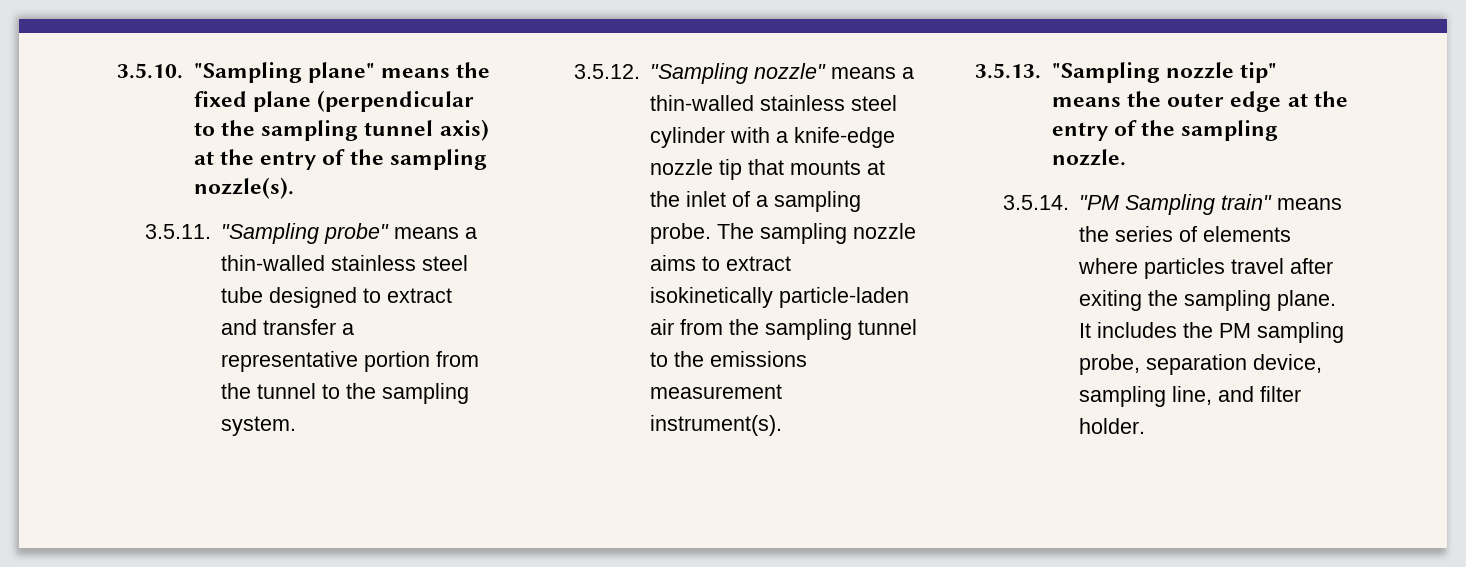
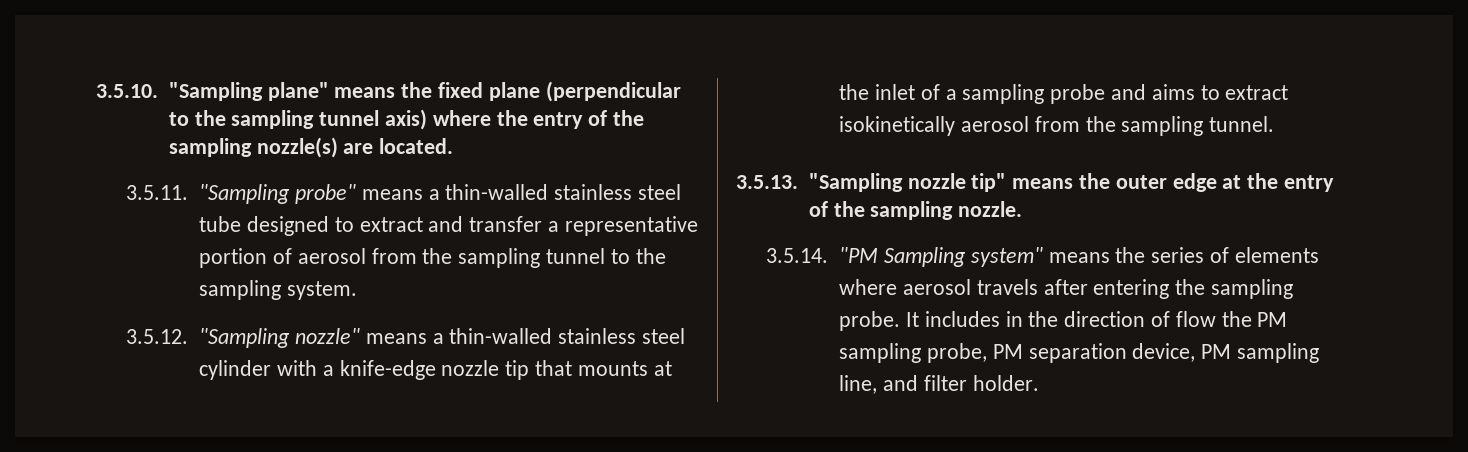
- 3.5.10. "Sampling plane" means the fixed plane (perpendicular to the sampling tunnel axis) at the entry of the sampling nozzle(s).
+ 3.5.10. "Sampling plane" means the fixed plane (perpendicular to the sampling tunnel axis) where the entry of the sampling nozzle(s) are located.
- 3.5.11. "Sampling probe" means a thin-walled stainless steel tube designed to extract and transfer a representative portion from the tunnel to the sampling system.
+ 3.5.11. "Sampling probe" means a thin-walled stainless steel tube designed to extract and transfer a representative portion of aerosol from the sampling tunnel to the sampling system.
- 3.5.12. "Sampling nozzle" means a thin-walled stainless steel cylinder with a knife-edge nozzle tip that mounts at the inlet of a sampling probe. The sampling nozzle aims to extract isokinetically particle-laden air from the sampling tunnel to the emissions measurement instrument(s).
+ 3.5.12. "Sampling nozzle" means a thin-walled stainless steel cylinder with a knife-edge nozzle tip that mounts at the inlet of a sampling probe and aims to extract isokinetically aerosol from the sampling tunnel.
- 3.5.14. "PM Sampling train" means the series of elements where particles travel after exiting the sampling plane.
+ 3.5.14. "PM Sampling system" means the series of elements where aerosol travels after entering the sampling probe.
- It includes the PM sampling probe, separation device, sampling line, and filter holder.
+ It includes in the direction of flow the PM sampling probe, PM separation device, PM sampling line, and filter holder.

